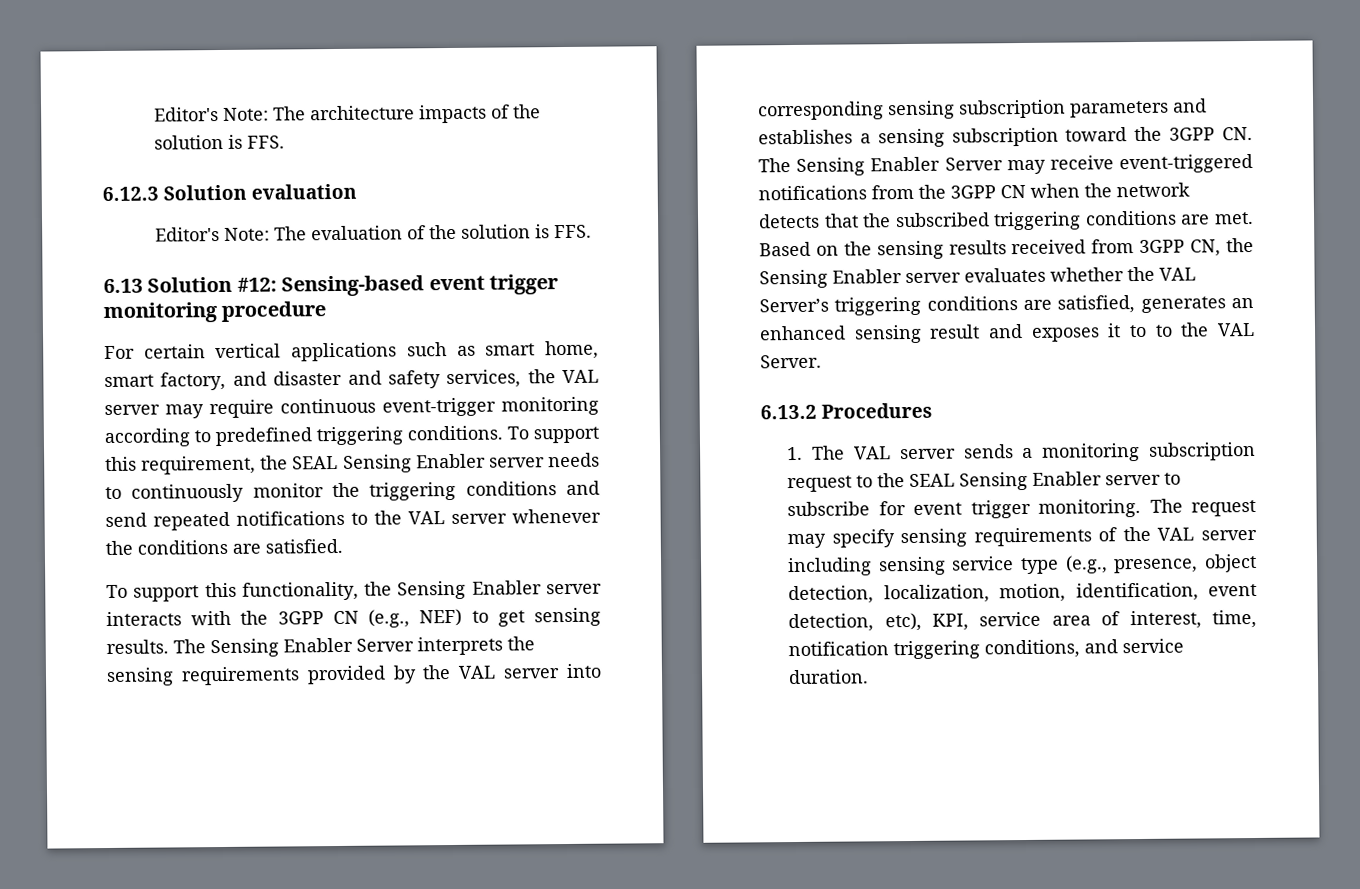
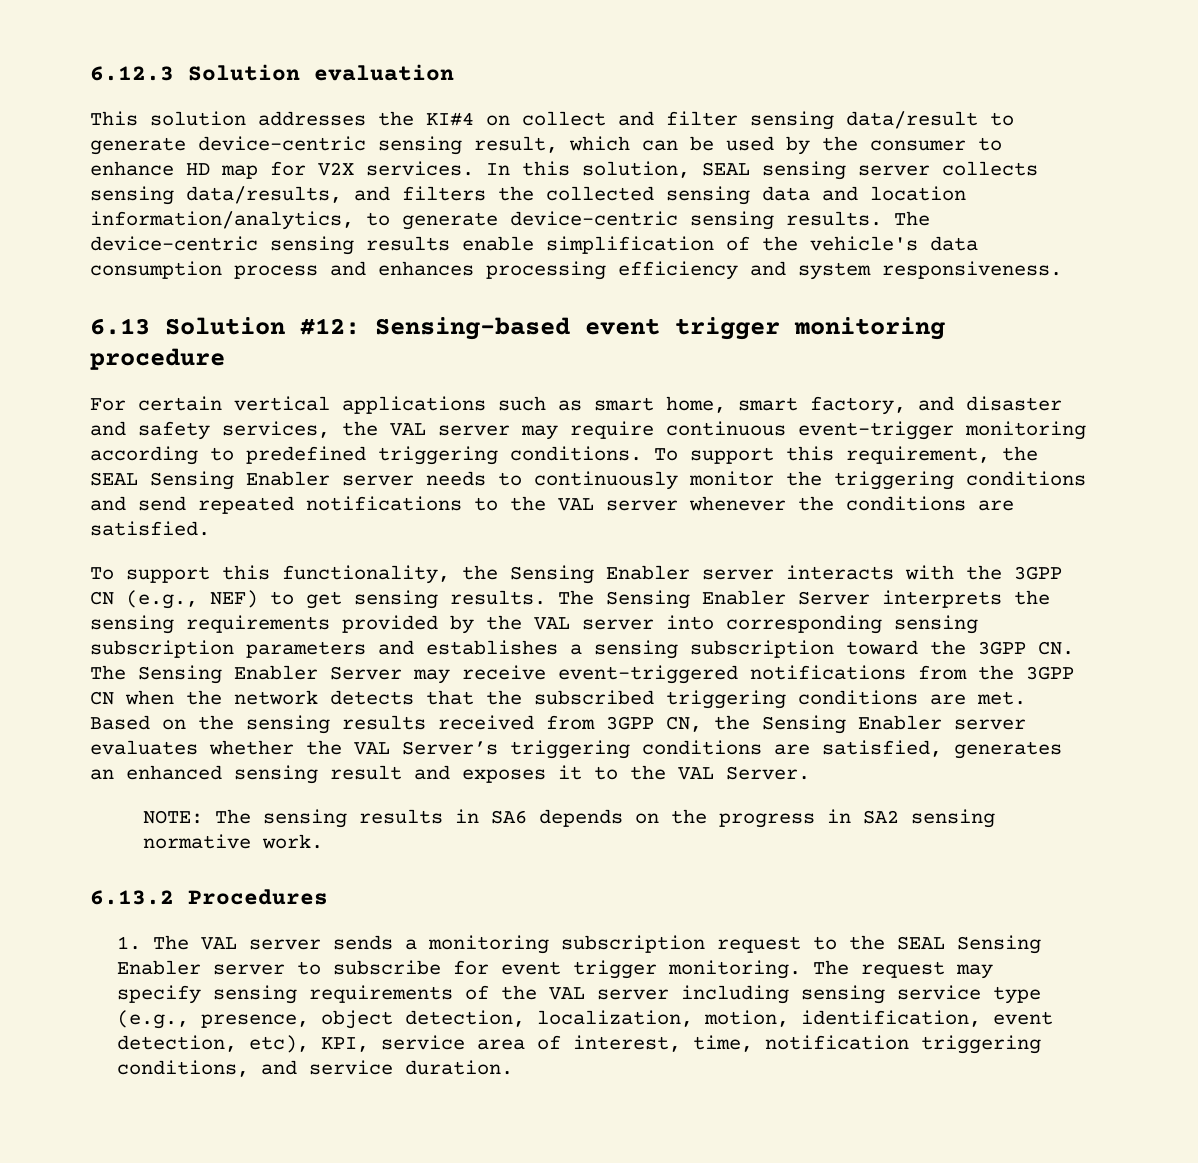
- Editor's Note: The architecture impacts of the solution is FFS.
  6.12.3 Solution evaluation
- Editor's Note: The evaluation of the solution is FFS.
+ This solution addresses the KI#4 on collect and filter sensing data/result to generate device-centric sensing result, which can be used by the consumer to enhance HD map for V2X services. In this solution, SEAL sensing server collects sensing data/results, and filters the collected sensing data and location information/analytics, to generate device-centric sensing results. The device-centric sensing results enable simplification of the vehicle's data consumption process and enhances processing efficiency and system responsiveness.
- Based on the sensing results received from 3GPP CN, the Sensing Enabler server evaluates whether the VAL Server’s triggering conditions are satisfied, generates an enhanced sensing result and exposes it to to the VAL Server.
+ Based on the sensing results received from 3GPP CN, the Sensing Enabler server evaluates whether the VAL Server’s triggering conditions are satisfied, generates an enhanced sensing result and exposes it to the VAL Server.
+ NOTE: The sensing results in SA6 depends on the progress in SA2 sensing normative work.

